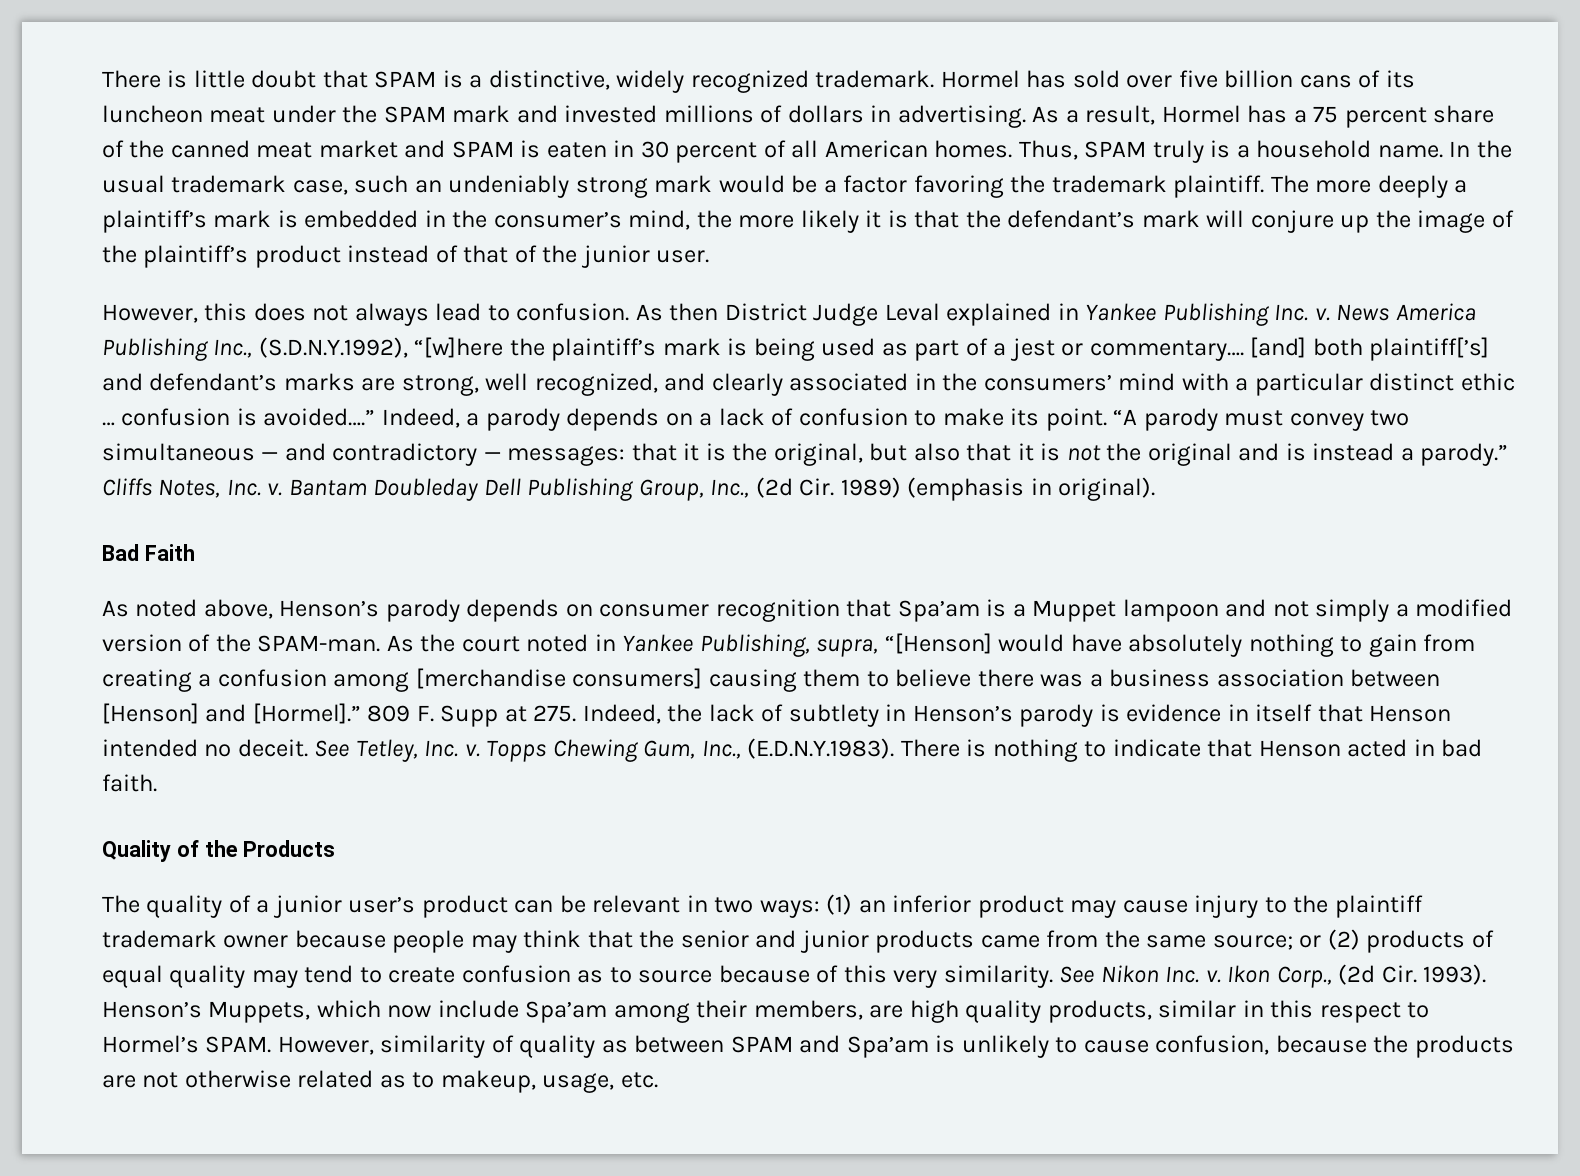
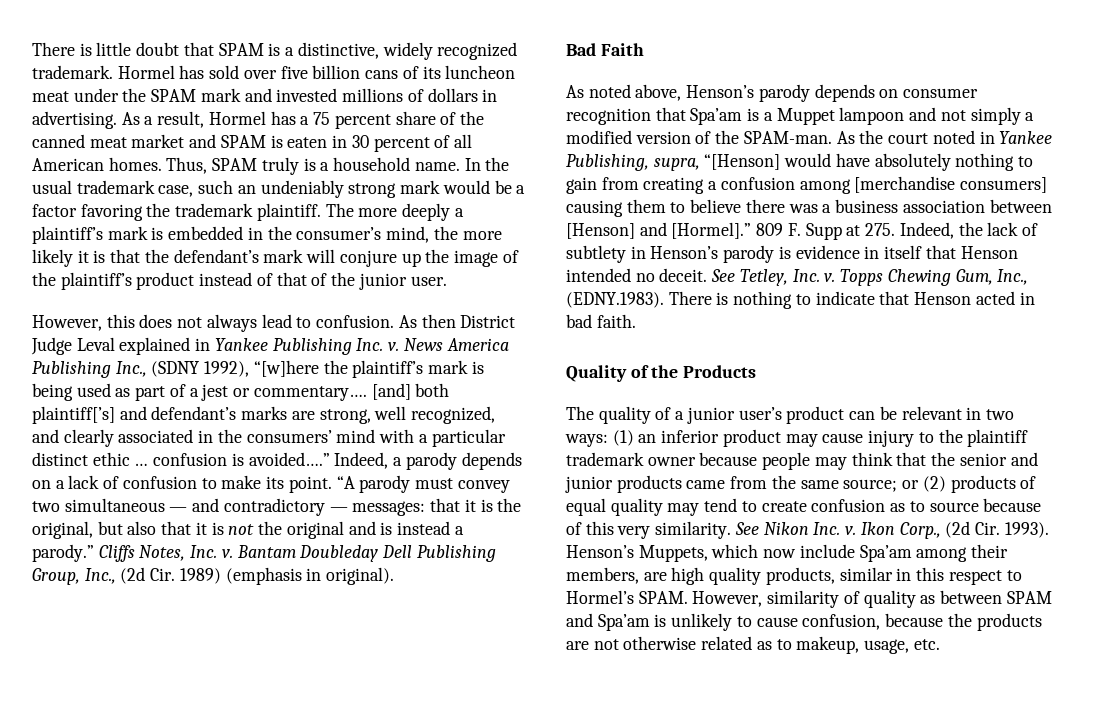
- News America Publishing Inc., (S.D.N.Y.1992), “[w]here the plaintiff’s mark is being used as part of a jest or commentary….
+ News America Publishing Inc., (SDNY 1992), “[w]here the plaintiff’s mark is being used as part of a jest or commentary….
- Topps Chewing Gum, Inc., (E.D.N.Y.1983). There is nothing to indicate that Henson acted in bad faith.
+ Topps Chewing Gum, Inc., (EDNY.1983). There is nothing to indicate that Henson acted in bad faith.

